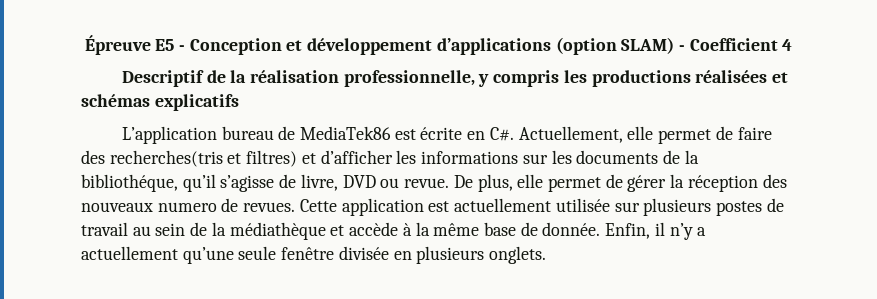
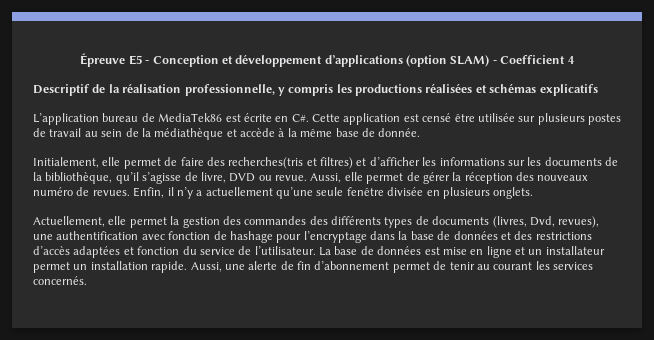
- L’application bureau de MediaTek86 est écrite en C#. Actuellement, elle permet de faire des recherches(tris et filtres) et d’afficher les informations sur les documents de la bibliothéque, qu’il s’agisse de livre, DVD ou revue. De plus, elle permet de gérer la réception des nouveaux numero de revues. Cette application est actuellement utilisée sur plusieurs postes de travail au sein de la médiathèque et accède à la même base de donnée.
+ L’application bureau de MediaTek86 est écrite en C#. Cette application est censé être utilisée sur plusieurs postes de travail au sein de la médiathèque et accède à la même base de donnée.
+ Initialement, elle permet de faire des recherches(tris et filtres) et d’afficher les informations sur les documents de la bibliothèque, qu’il s’agisse de livre, DVD ou revue. Aussi, elle permet de gérer la réception des nouveaux numéro de revues.
+ Actuellement, elle permet la gestion des commandes des différents types de documents (livres, Dvd, revues), une authentification avec fonction de hashage pour l’encryptage dans la base de données et des restrictions d’accès adaptées et fonction du service de l’utilisateur. La base de données est mise en ligne et un installateur permet un installation rapide. Aussi, une alerte de fin d’abonnement permet de tenir au courant les services concernés.

